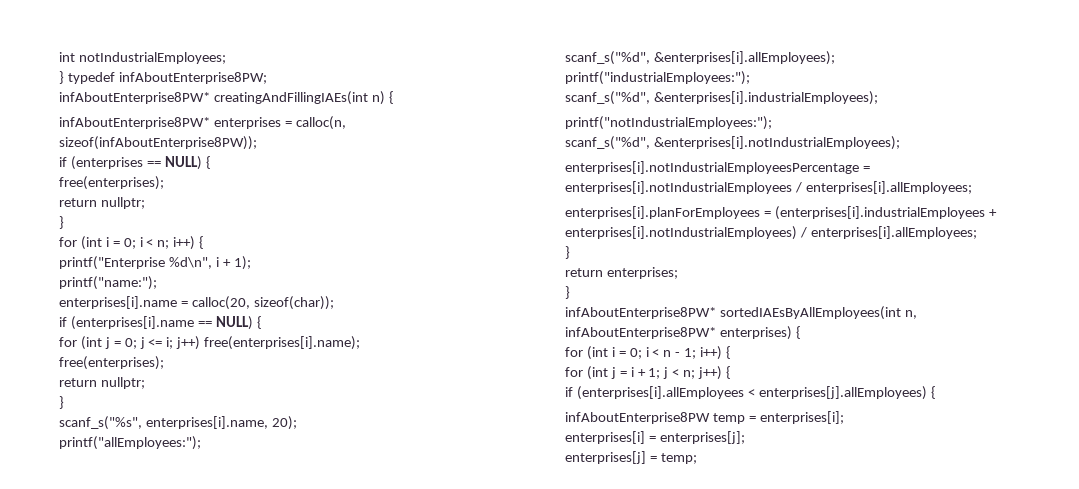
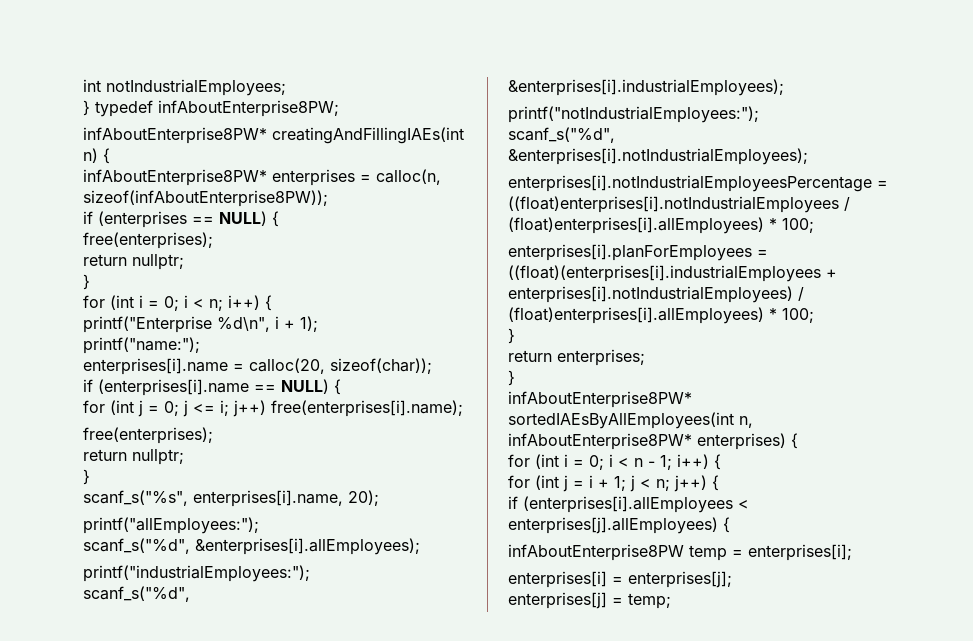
- enterprises[i].notIndustrialEmployeesPercentage = enterprises[i].notIndustrialEmployees / enterprises[i].allEmployees;
+ enterprises[i].notIndustrialEmployeesPercentage = ((float)enterprises[i].notIndustrialEmployees / (float)enterprises[i].allEmployees) * 100;
- enterprises[i].planForEmployees = (enterprises[i].industrialEmployees + enterprises[i].notIndustrialEmployees) / enterprises[i].allEmployees;
+ enterprises[i].planForEmployees = ((float)(enterprises[i].industrialEmployees + enterprises[i].notIndustrialEmployees) / (float)enterprises[i].allEmployees) * 100;

